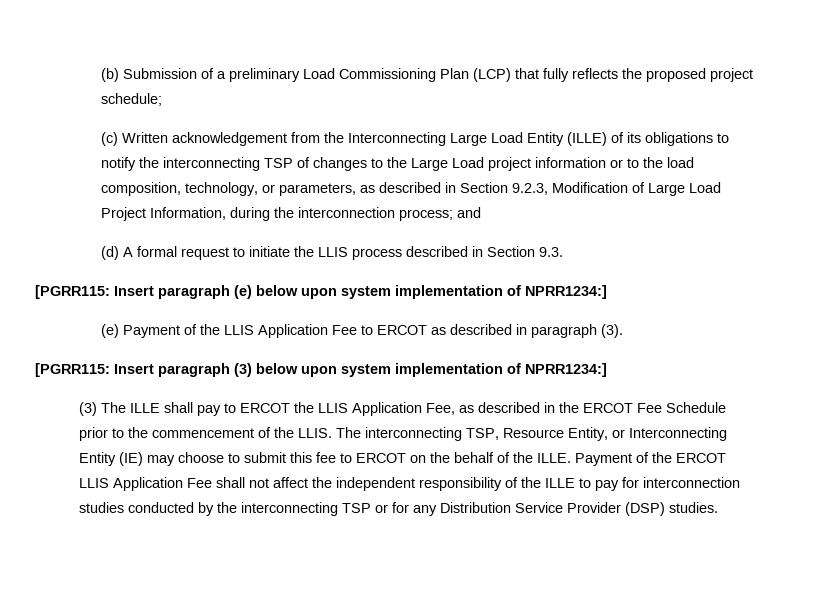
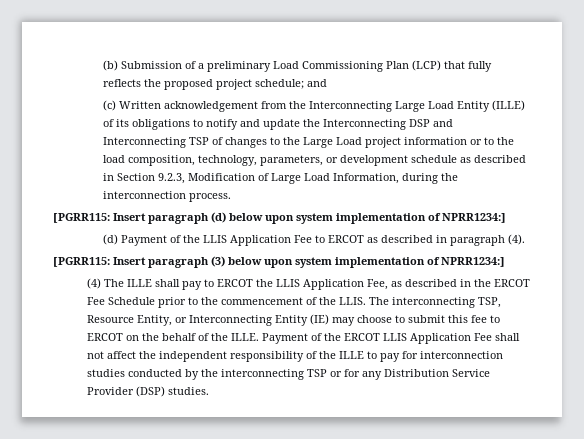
- (b) Submission of a preliminary Load Commissioning Plan (LCP) that fully reflects the proposed project schedule;
+ (b) Submission of a preliminary Load Commissioning Plan (LCP) that fully reflects the proposed project schedule; and
- (c) Written acknowledgement from the Interconnecting Large Load Entity (ILLE) of its obligations to notify the interconnecting TSP of changes to the Large Load project information or to the load composition, technology, or parameters, as described in Section 9.2.3, Modification of Large Load Project Information, during the interconnection process; and
- (d) A formal request to initiate the LLIS process described in Section 9.3.
- [PGRR115: Insert paragraph (e) below upon system implementation of NPRR1234:]
- (e) Payment of the LLIS Application Fee to ERCOT as described in paragraph (3).
+ (c) Written acknowledgement from the Interconnecting Large Load Entity (ILLE) of its obligations to notify and update the Interconnecting DSP and Interconnecting TSP of changes to the Large Load project information or to the load composition, technology, parameters, or development schedule as described in Section 9.2.3, Modification of Large Load Information, during the interconnection process.
+ [PGRR115: Insert paragraph (d) below upon system implementation of NPRR1234:]
+ (d) Payment of the LLIS Application Fee to ERCOT as described in paragraph (4).
- (3) The ILLE shall pay to ERCOT the LLIS Application Fee, as described in the ERCOT Fee Schedule prior to the commencement of the LLIS.
+ (4) The ILLE shall pay to ERCOT the LLIS Application Fee, as described in the ERCOT Fee Schedule prior to the commencement of the LLIS.

